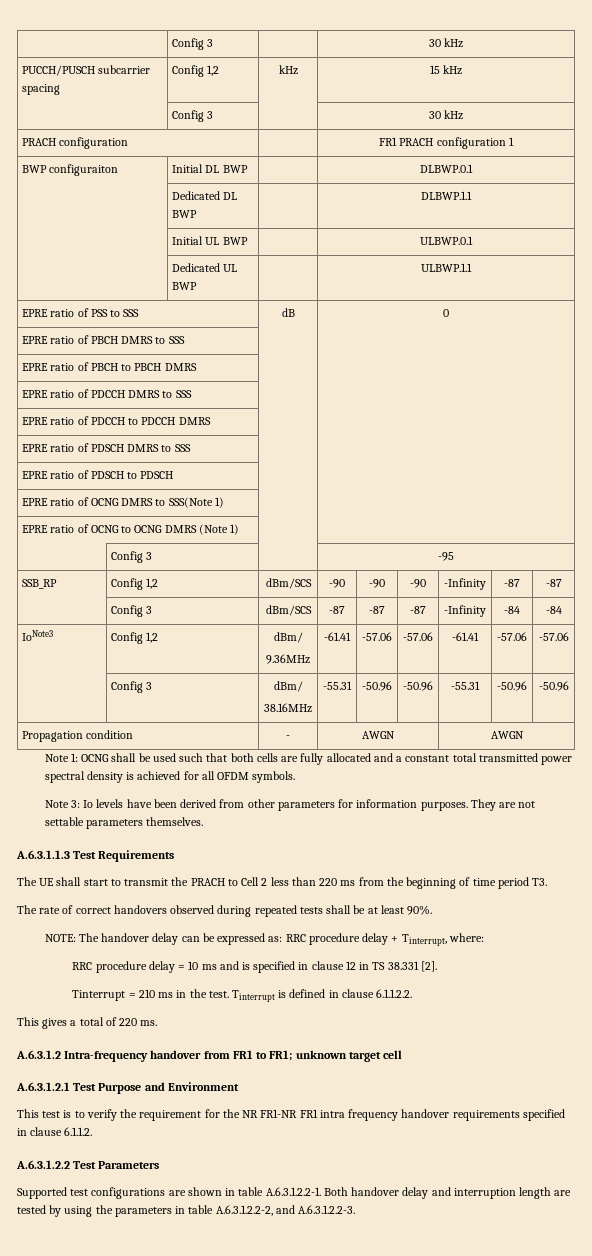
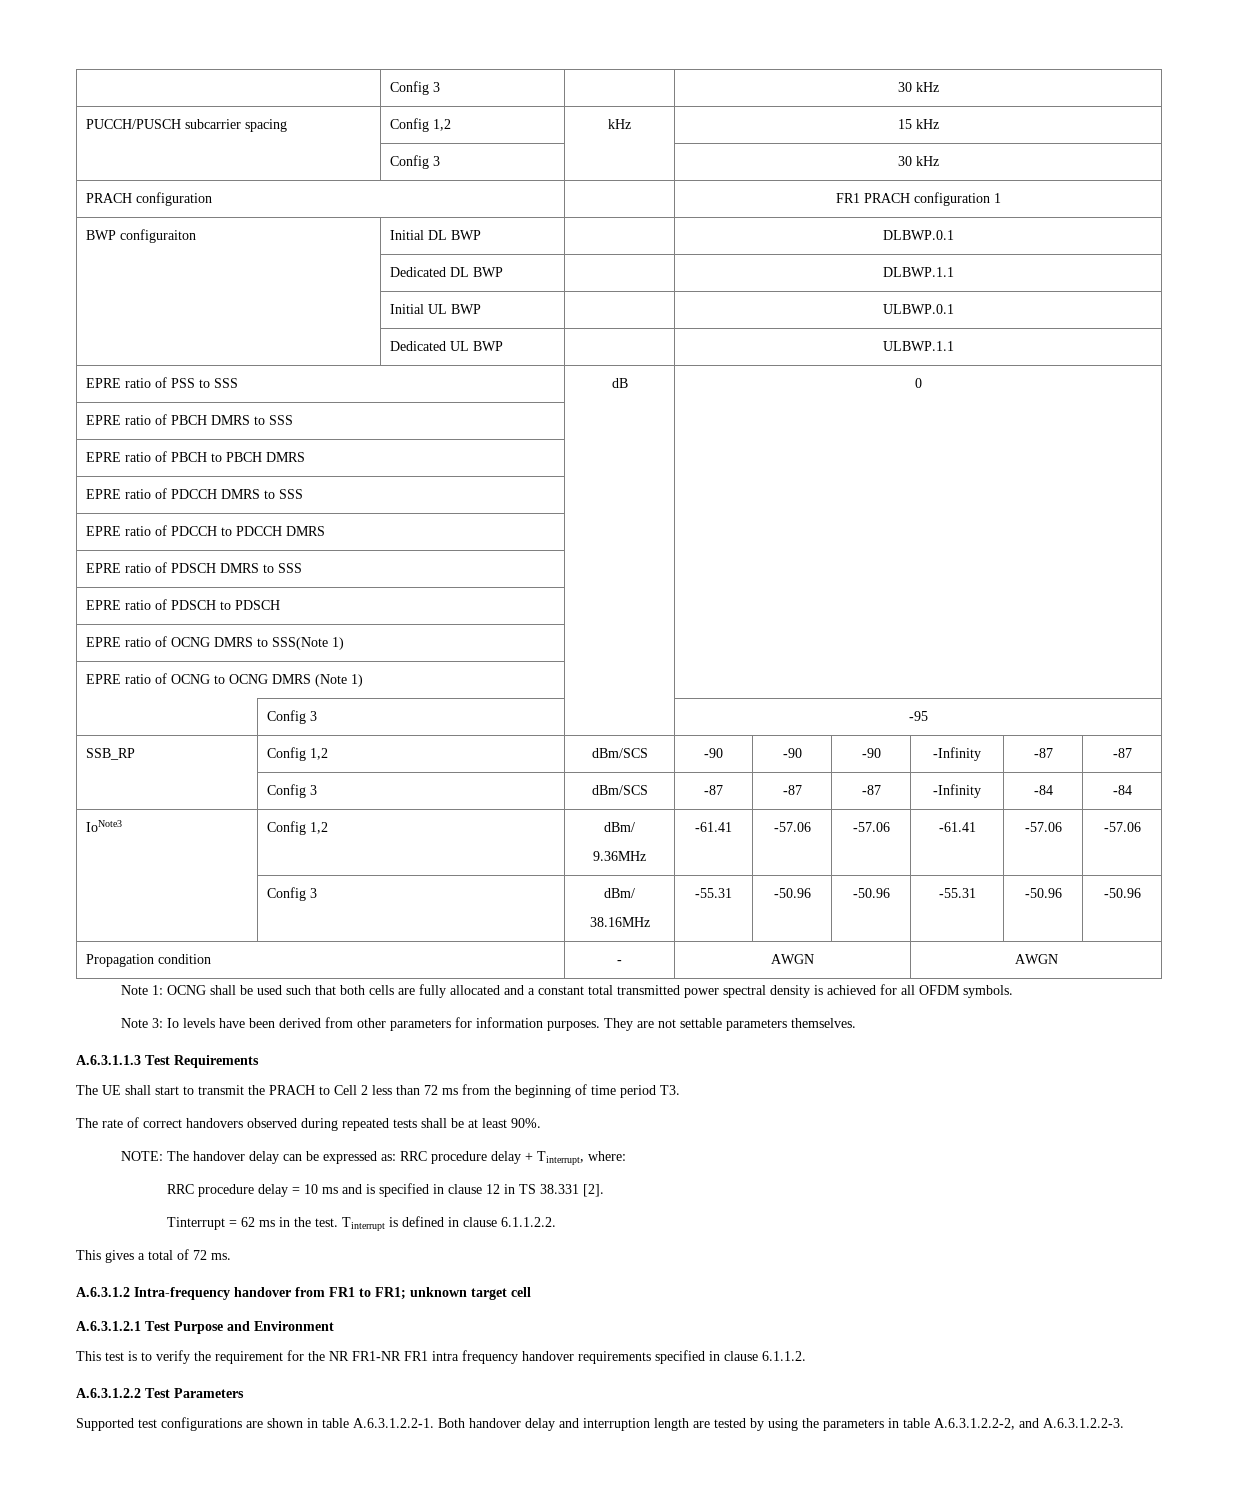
- The UE shall start to transmit the PRACH to Cell 2 less than 220 ms from the beginning of time period T3.
+ The UE shall start to transmit the PRACH to Cell 2 less than 72 ms from the beginning of time period T3.
- Tinterrupt = 210 ms in the test.
+ Tinterrupt = 62 ms in the test.
- This gives a total of 220 ms.
+ This gives a total of 72 ms.

